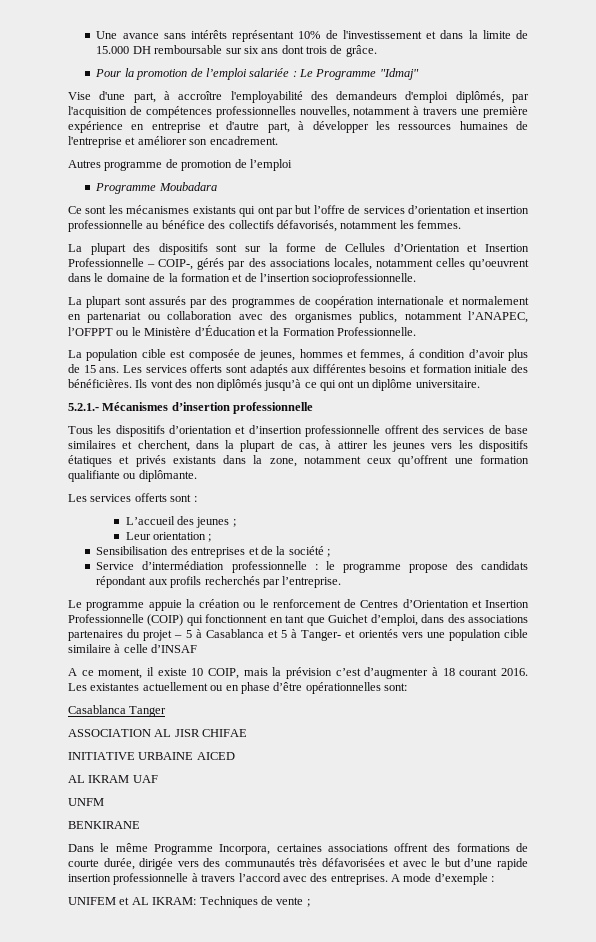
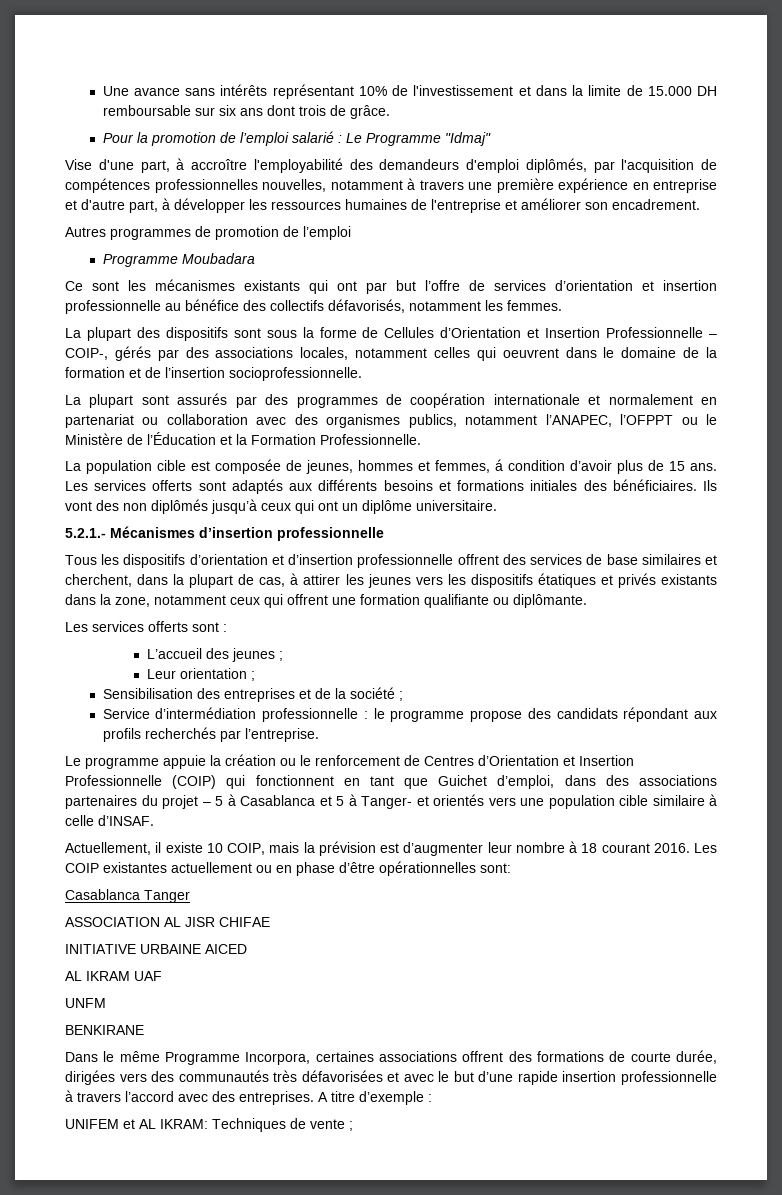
- Pour la promotion de l’emploi salariée : Le Programme "Idmaj"
+ Pour la promotion de l’emploi salarié : Le Programme "Idmaj"
- Autres programme de promotion de l’emploi
+ Autres programmes de promotion de l’emploi
- La plupart des dispositifs sont sur la forme de Cellules d’Orientation et Insertion Professionnelle – COIP-, gérés par des associations locales, notamment celles qu’oeuvrent dans le domaine de la formation et de l’insertion socioprofessionnelle.
+ La plupart des dispositifs sont sous la forme de Cellules d’Orientation et Insertion Professionnelle – COIP-, gérés par des associations locales, notamment celles qui oeuvrent dans le domaine de la formation et de l’insertion socioprofessionnelle.
- La plupart sont assurés par des programmes de coopération internationale et normalement en partenariat ou collaboration avec des organismes publics, notamment l’ANAPEC, l’OFPPT ou le Ministère d’Éducation et la Formation Professionnelle.
+ La plupart sont assurés par des programmes de coopération internationale et normalement en partenariat ou collaboration avec des organismes publics, notamment l’ANAPEC, l’OFPPT ou le Ministère de l’Éducation et la Formation Professionnelle.
- Les services offerts sont adaptés aux différentes besoins et formation initiale des bénéficières.
+ Les services offerts sont adaptés aux différents besoins et formations initiales des bénéficiaires.
- Ils vont des non diplômés jusqu’à ce qui ont un diplôme universitaire.
+ Ils vont des non diplômés jusqu’à ceux qui ont un diplôme universitaire.
- Tous les dispositifs d’orientation et d’insertion professionnelle offrent des services de base similaires et cherchent, dans la plupart de cas, à attirer les jeunes vers les dispositifs étatiques et privés existants dans la zone, notamment ceux qu’offrent une formation qualifiante ou diplômante.
+ Tous les dispositifs d’orientation et d’insertion professionnelle offrent des services de base similaires et cherchent, dans la plupart de cas, à attirer les jeunes vers les dispositifs étatiques et privés existants dans la zone, notamment ceux qui offrent une formation qualifiante ou diplômante.
- Le programme appuie la création ou le renforcement de Centres d’Orientation et Insertion Professionnelle (COIP) qui fonctionnent en tant que Guichet d’emploi, dans des associations partenaires du projet – 5 à Casablanca et 5 à Tanger- et orientés vers une population cible similaire à celle d’INSAF
- A ce moment, il existe 10 COIP, mais la prévision c’est d’augmenter à 18 courant 2016.
+ Le programme appuie la création ou le renforcement de Centres d’Orientation et Insertion Professionnelle (COIP) qui fonctionnent en tant que Guichet d’emploi, dans des associations partenaires du projet – 5 à Casablanca et 5 à Tanger- et orientés vers une population cible similaire à celle d’INSAF.
+ Actuellement, il existe 10 COIP, mais la prévision est d’augmenter leur nombre à 18 courant 2016.
- Les existantes actuellement ou en phase d’être opérationnelles sont:
+ Les COIP existantes actuellement ou en phase d’être opérationnelles sont:
- Dans le même Programme Incorpora, certaines associations offrent des formations de courte durée, dirigée vers des communautés très défavorisées et avec le but d’une rapide insertion professionnelle à travers l’accord avec des entreprises.
+ Dans le même Programme Incorpora, certaines associations offrent des formations de courte durée, dirigées vers des communautés très défavorisées et avec le but d’une rapide insertion professionnelle à travers l’accord avec des entreprises.
- A mode d’exemple :
+ A titre d’exemple :

